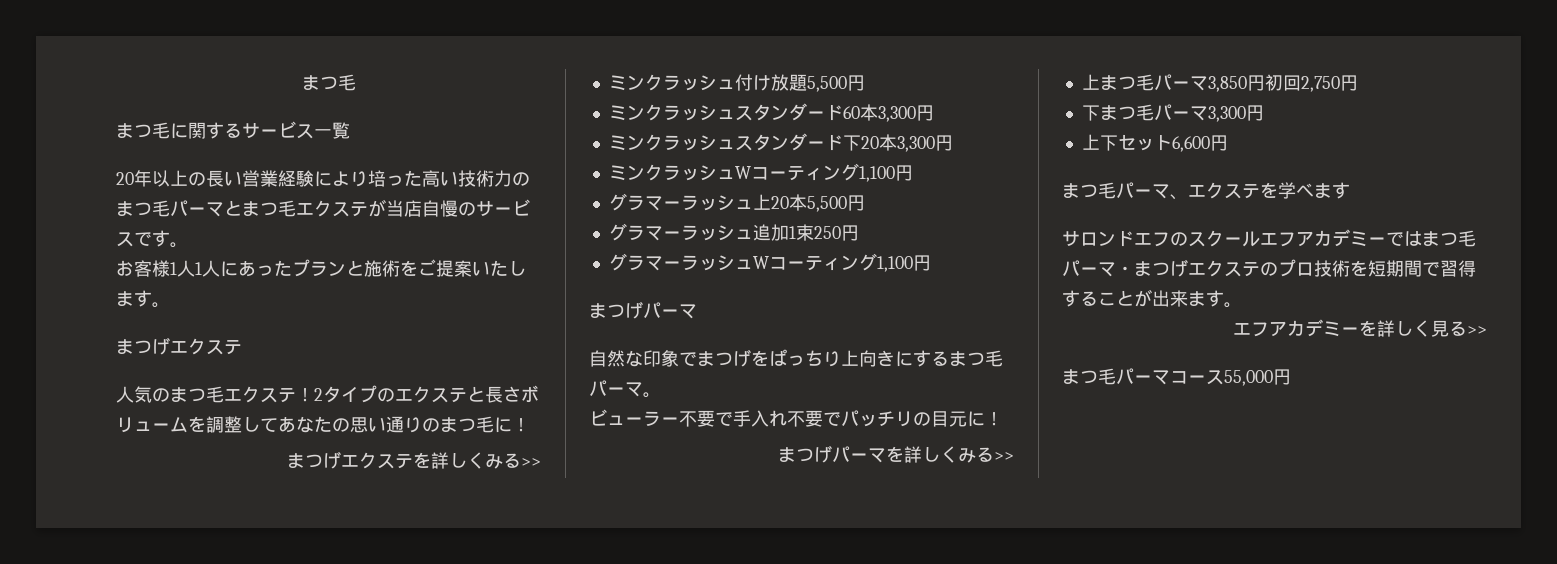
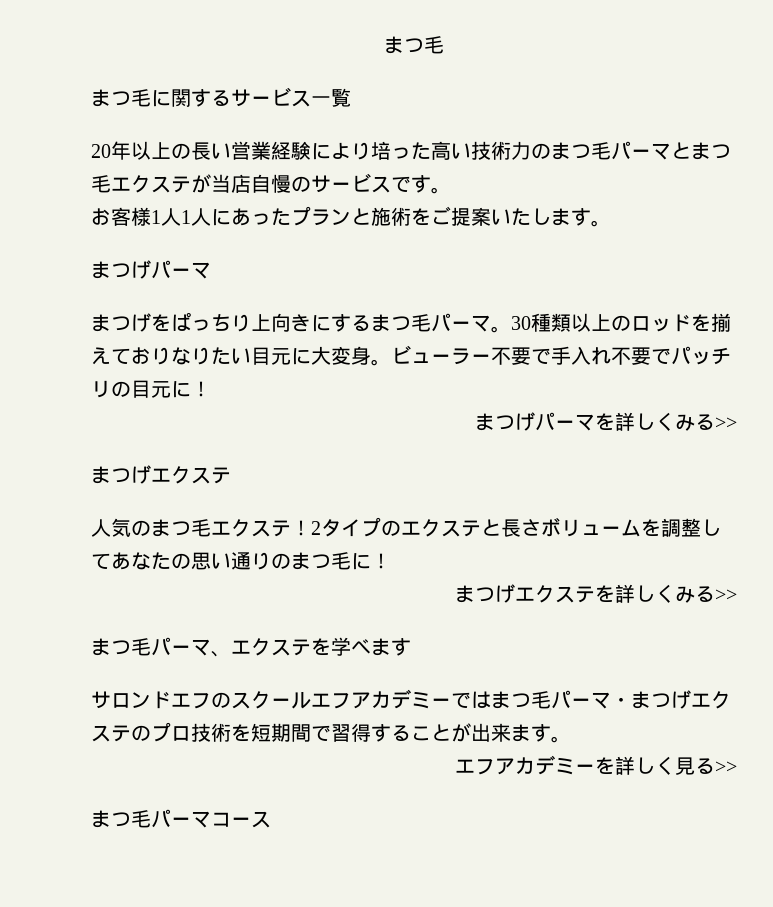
  お客様1人1人にあったプランと施術をご提案いたします。
+ まつげパーマ
+ まつげをぱっちり上向きにするまつ毛パーマ。30種類以上のロッドを揃えておりなりたい目元に大変身。ビューラー不要で手入れ不要でパッチリの目元に！
+ まつげパーマを詳しくみる>>
- ミンクラッシュ付け放題5,500円
- ミンクラッシュスタンダード60本3,300円
- ミンクラッシュスタンダード下20本3,300円
- ミンクラッシュWコーティング1,100円
- グラマーラッシュ上20本5,500円
- グラマーラッシュ追加1束250円
- グラマーラッシュWコーティング1,100円
- まつげパーマ
- 自然な印象でまつげをぱっちり上向きにするまつ毛パーマ。
- ビューラー不要で手入れ不要でパッチリの目元に！
- まつげパーマを詳しくみる>>
- 上まつ毛パーマ3,850円初回2,750円
- 下まつ毛パーマ3,300円
- 上下セット6,600円
- まつ毛パーマコース55,000円
+ まつ毛パーマコース

